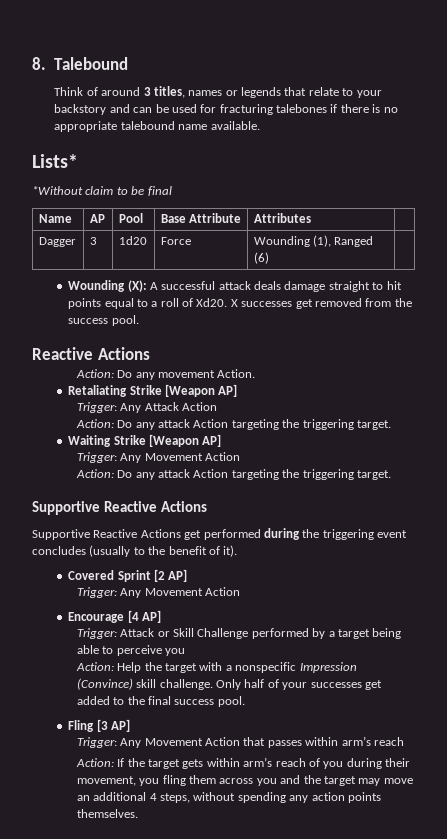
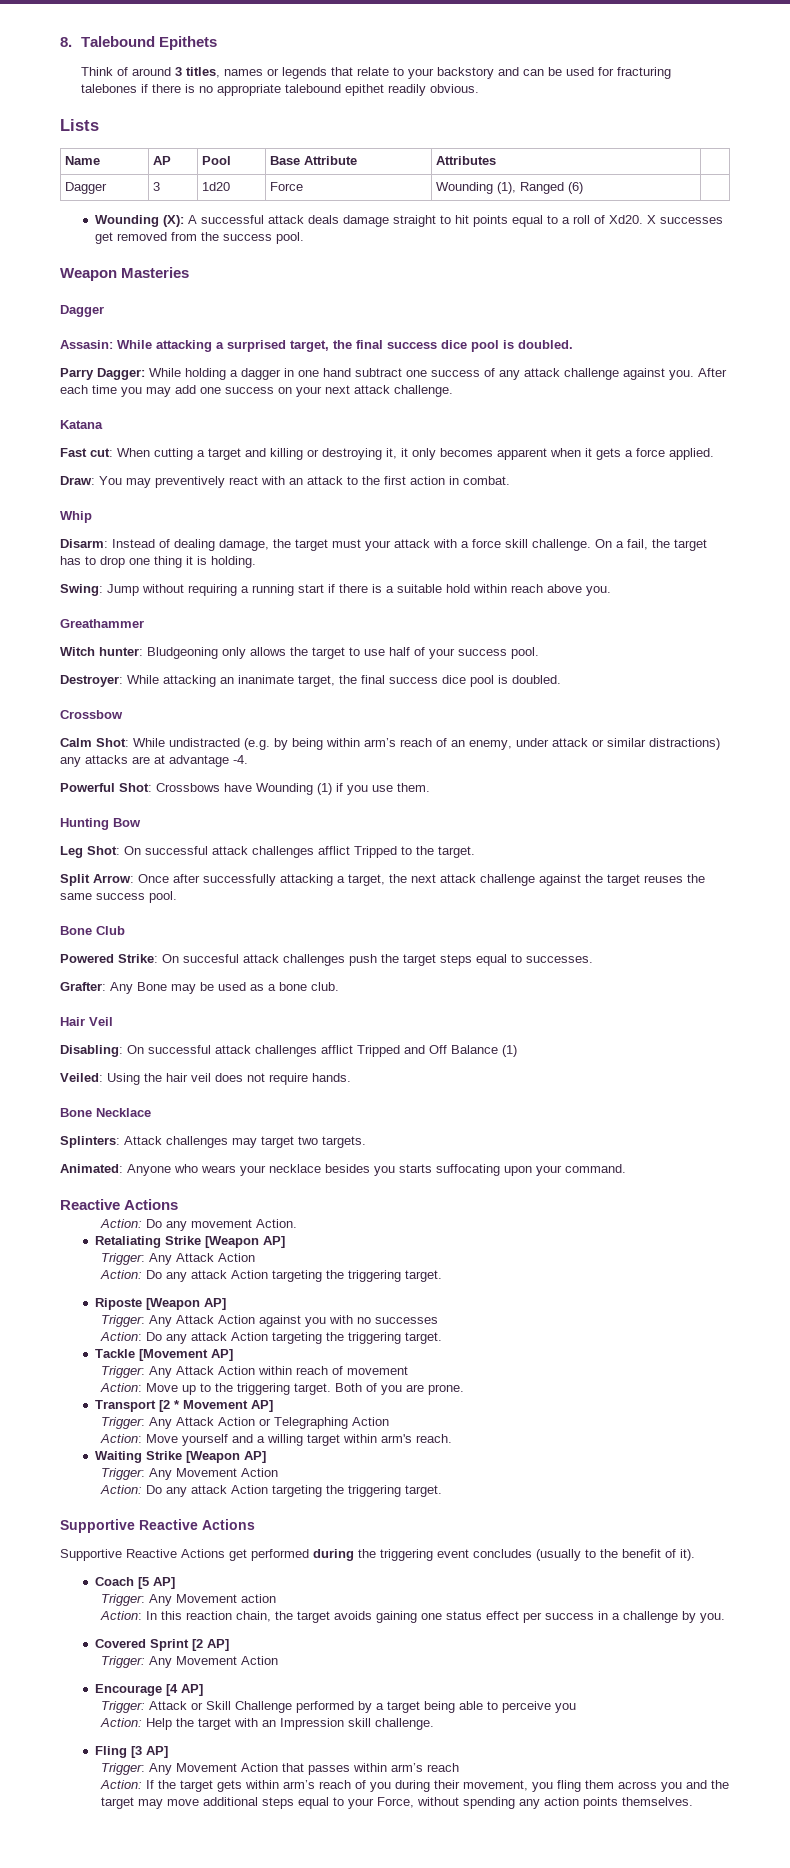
- 8. Talebound
+ 8. Talebound Epithets
- Think of around 3 titles, names or legends that relate to your backstory and can be used for fracturing talebones if there is no appropriate talebound name available.
- Lists*
- *Without claim to be final
+ Think of around 3 titles, names or legends that relate to your backstory and can be used for fracturing talebones if there is no appropriate talebound epithet readily obvious.
+ Lists
+ Weapon Masteries
+ Dagger
+ Assasin: While attacking a surprised target, the final success dice pool is doubled.
+ Parry Dagger: While holding a dagger in one hand subtract one success of any attack challenge against you. After each time you may add one success on your next attack challenge.
+ Katana
+ Fast cut: When cutting a target and killing or destroying it, it only becomes apparent when it gets a force applied.
+ Draw: You may preventively react with an attack to the first action in combat.
+ Whip
+ Disarm: Instead of dealing damage, the target must your attack with a force skill challenge. On a fail, the target has to drop one thing it is holding.
+ Swing: Jump without requiring a running start if there is a suitable hold within reach above you.
+ Greathammer
+ Witch hunter: Bludgeoning only allows the target to use half of your success pool.
+ Destroyer: While attacking an inanimate target, the final success dice pool is doubled.
+ Crossbow
+ Calm Shot: While undistracted (e.g. by being within arm’s reach of an enemy, under attack or similar distractions) any attacks are at advantage -4.
+ Powerful Shot: Crossbows have Wounding (1) if you use them.
+ Hunting Bow
+ Leg Shot: On successful attack challenges afflict Tripped to the target.
+ Split Arrow: Once after successfully attacking a target, the next attack challenge against the target reuses the same success pool.
+ Bone Club
+ Powered Strike: On succesful attack challenges push the target steps equal to successes.
+ Grafter: Any Bone may be used as a bone club.
+ Hair Veil
+ Disabling: On successful attack challenges afflict Tripped and Off Balance (1)
+ Veiled: Using the hair veil does not require hands.
+ Bone Necklace
+ Splinters: Attack challenges may target two targets.
+ Animated: Anyone who wears your necklace besides you starts suffocating upon your command.
+ Riposte [Weapon AP]
+ Trigger: Any Attack Action against you with no successes
+ Action: Do any attack Action targeting the triggering target.
+ Tackle [Movement AP]
+ Trigger: Any Attack Action within reach of movement
+ Action: Move up to the triggering target. Both of you are prone.
+ Transport [2 * Movement AP]
+ Trigger: Any Attack Action or Telegraphing Action
+ Action: Move yourself and a willing target within arm's reach.
+ Coach [5 AP]
+ Trigger: Any Movement action
+ Action: In this reaction chain, the target avoids gaining one status effect per success in a challenge by you.
- Action: Help the target with a nonspecific Impression (Convince) skill challenge. Only half of your successes get added to the final success pool.
+ Action: Help the target with an Impression skill challenge.
- Action: If the target gets within arm’s reach of you during their movement, you fling them across you and the target may move an additional 4 steps, without spending any action points themselves.
+ Action: If the target gets within arm’s reach of you during their movement, you fling them across you and the target may move additional steps equal to your Force, without spending any action points themselves.

